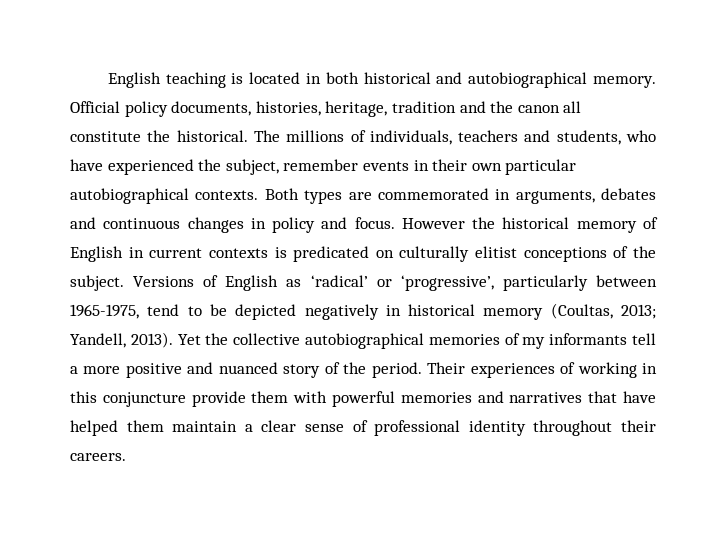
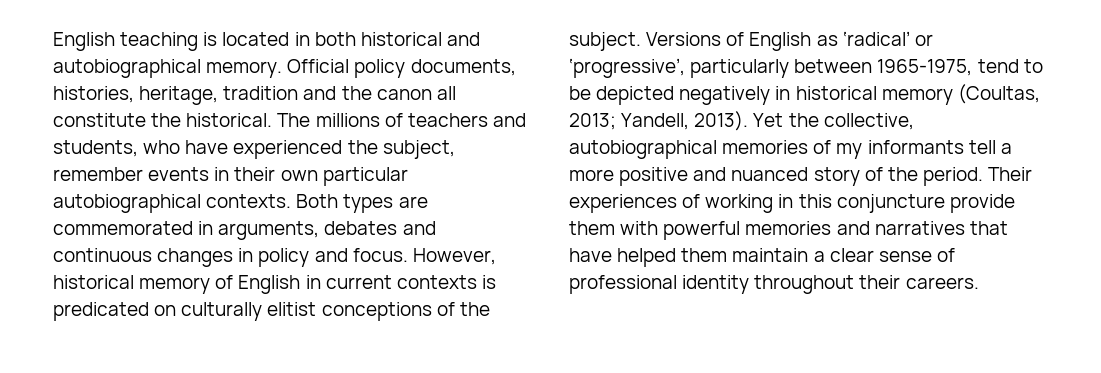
- The millions of individuals, teachers and students, who have experienced the subject, remember events in their own particular autobiographical contexts.
+ The millions of teachers and students, who have experienced the subject, remember events in their own particular autobiographical contexts.
- However the historical memory of English in current contexts is predicated on culturally elitist conceptions of the subject.
+ However, historical memory of English in current contexts is predicated on culturally elitist conceptions of the subject.
- Yet the collective autobiographical memories of my informants tell a more positive and nuanced story of the period.
+ Yet the collective, autobiographical memories of my informants tell a more positive and nuanced story of the period.

